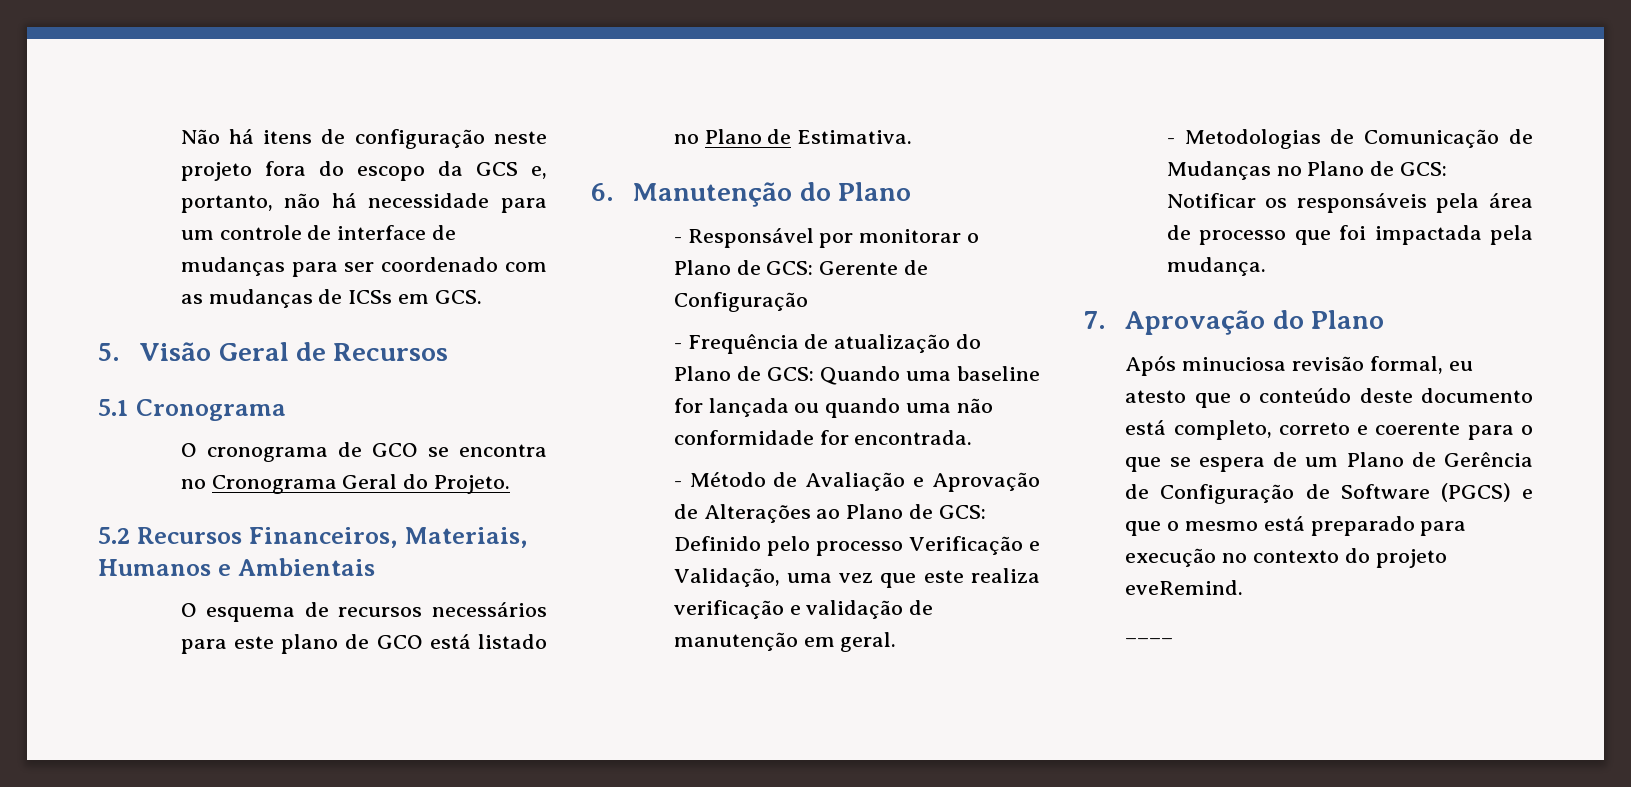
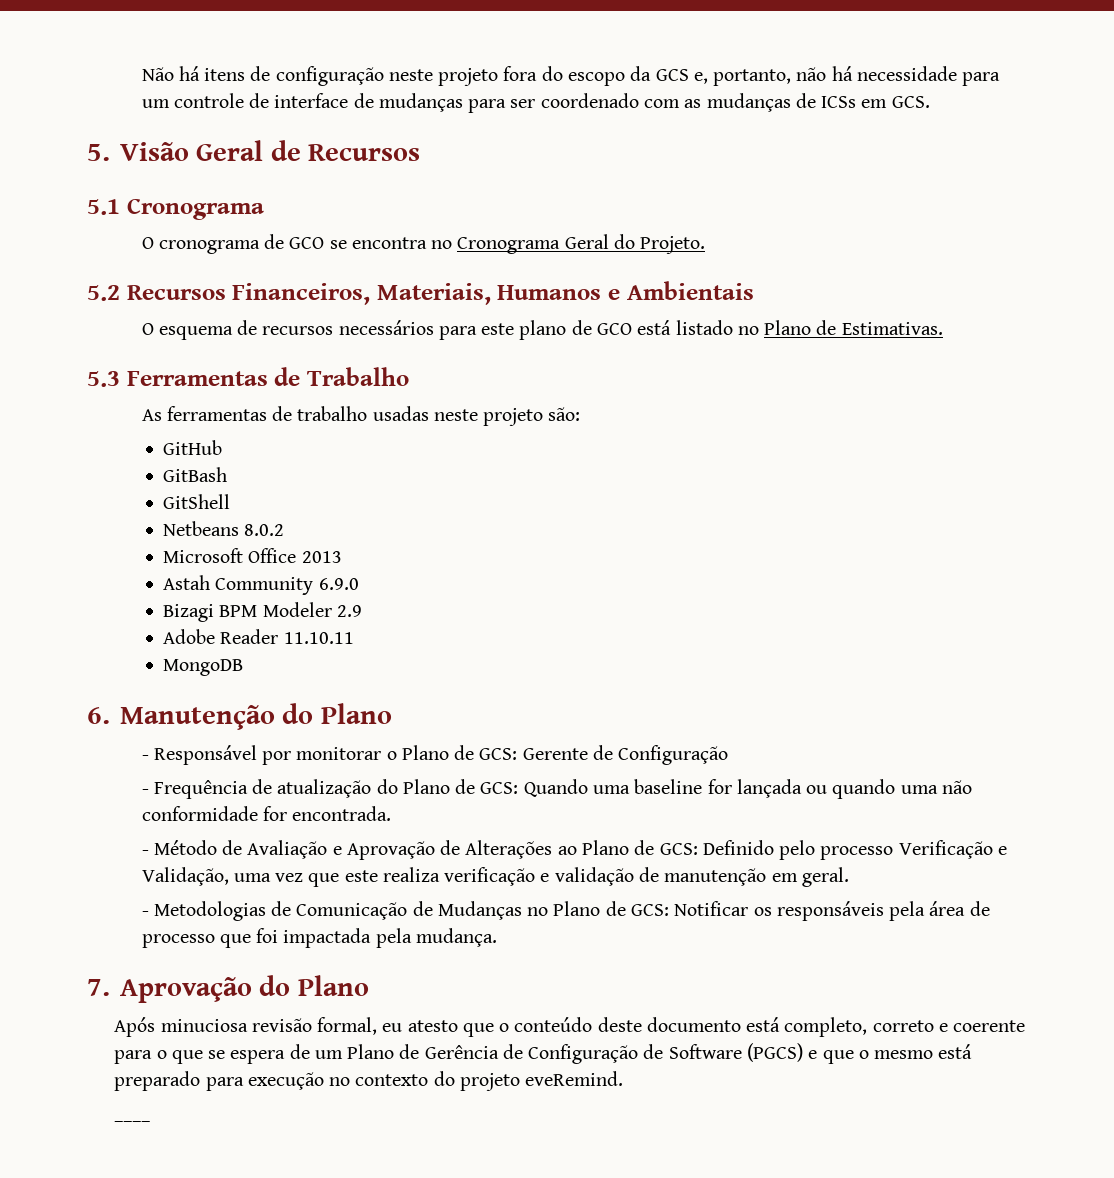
- O esquema de recursos necessários para este plano de GCO está listado no Plano de Estimativa.
+ O esquema de recursos necessários para este plano de GCO está listado no Plano de Estimativas.
+ 5.3 Ferramentas de Trabalho
+ As ferramentas de trabalho usadas neste projeto são:
+ GitHub
+ GitBash
+ GitShell
+ Netbeans 8.0.2
+ Microsoft Office 2013
+ Astah Community 6.9.0
+ Bizagi BPM Modeler 2.9
+ Adobe Reader 11.10.11
+ MongoDB

